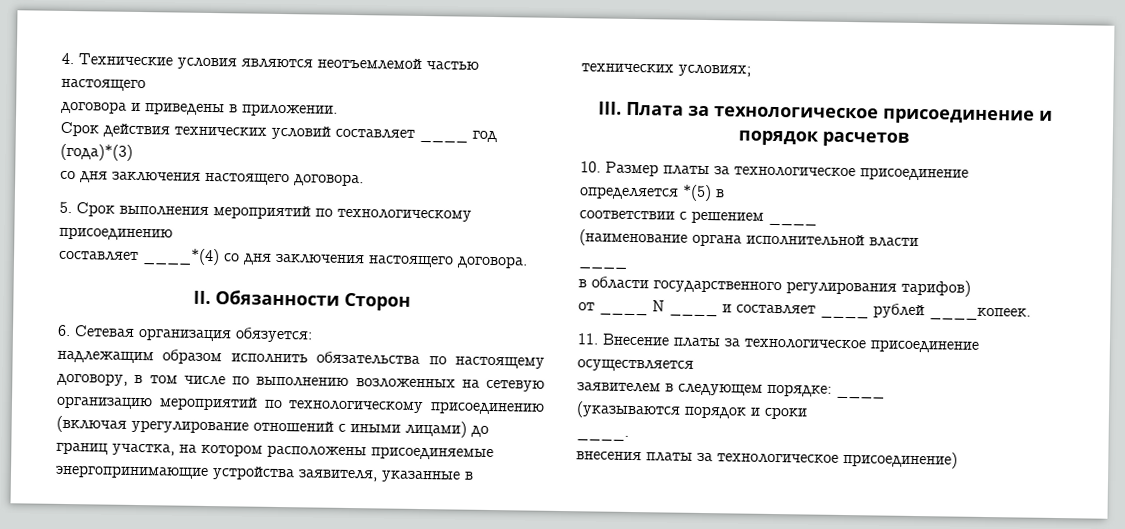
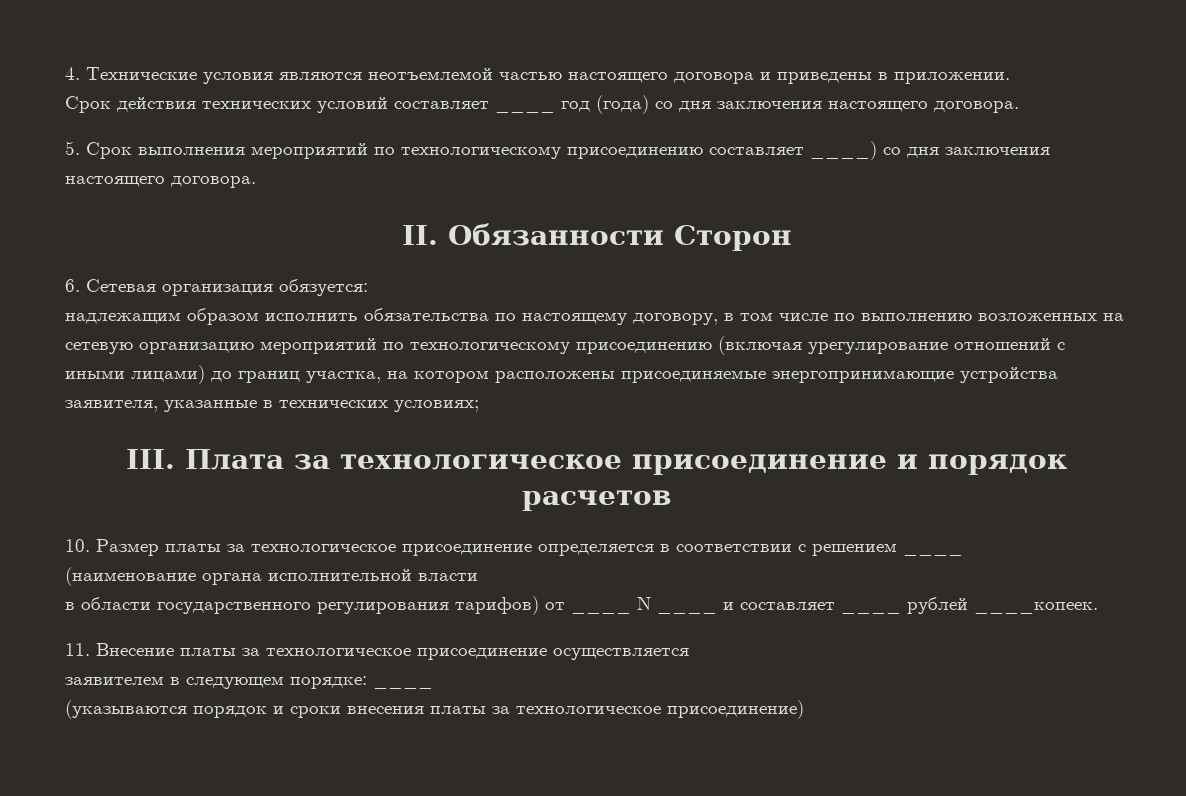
- 4. Технические условия являются неотъемлемой частью настоящего
- договора и приведены в приложении.
+ 4. Технические условия являются неотъемлемой частью настоящего договора и приведены в приложении.
- Срок действия технических условий составляет ____ год (года)*(3)
- со дня заключения настоящего договора.
+ Срок действия технических условий составляет ____ год (года) со дня заключения настоящего договора.
- 5. Срок выполнения мероприятий по технологическому присоединению
- составляет ____*(4) со дня заключения настоящего договора.
+ 5. Срок выполнения мероприятий по технологическому присоединению составляет ____) со дня заключения настоящего договора.
- 10. Размер платы за технологическое присоединение определяется *(5) в
- соответствии с решением ____
+ 10. Размер платы за технологическое присоединение определяется в соответствии с решением ____
  (наименование органа исполнительной власти
- ____
- в области государственного регулирования тарифов)
- от ____ N ____ и составляет ____ рублей ____копеек.
+ в области государственного регулирования тарифов) от ____ N ____ и составляет ____ рублей ____копеек.
- (указываются порядок и сроки
- ____.
- внесения платы за технологическое присоединение)
+ (указываются порядок и сроки внесения платы за технологическое присоединение)

